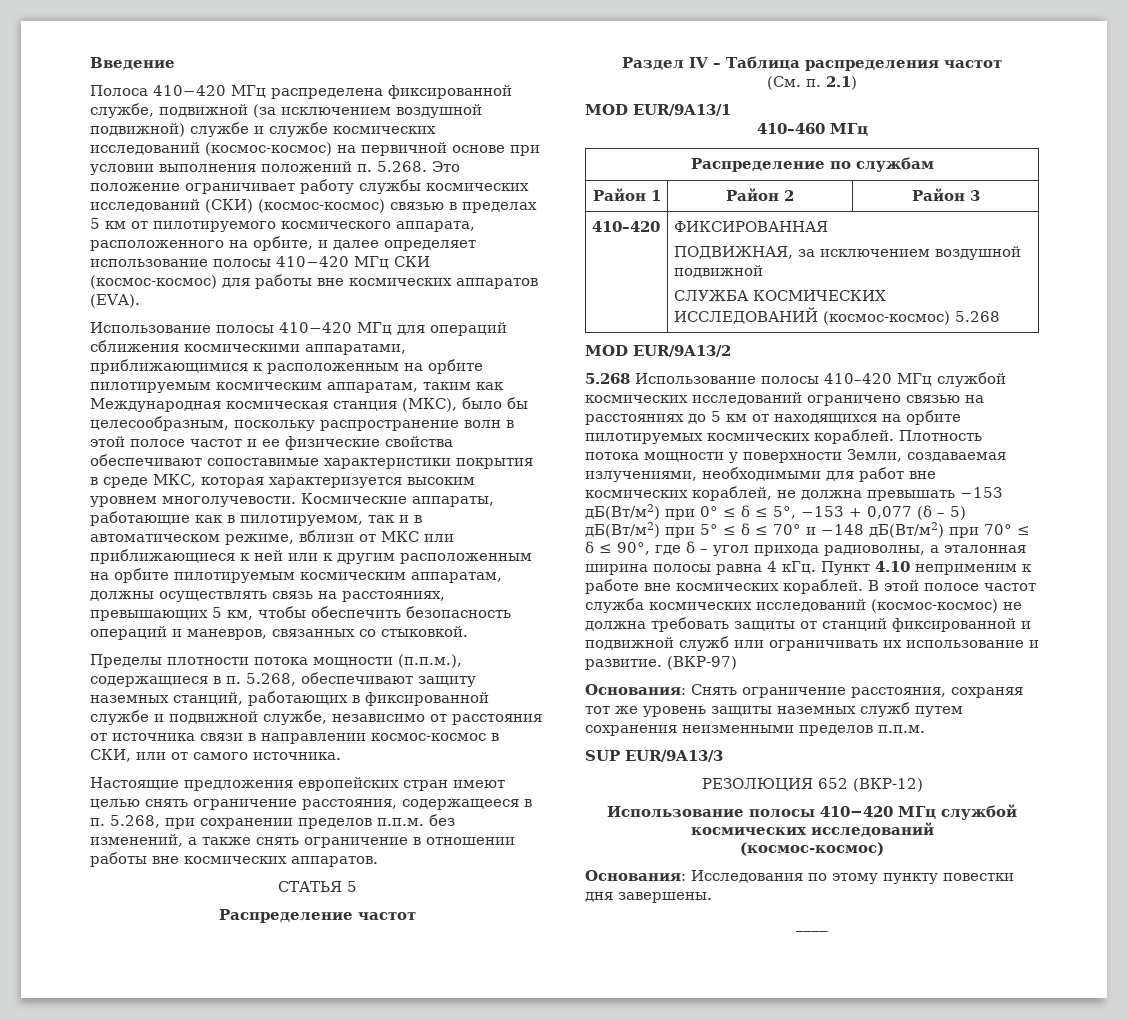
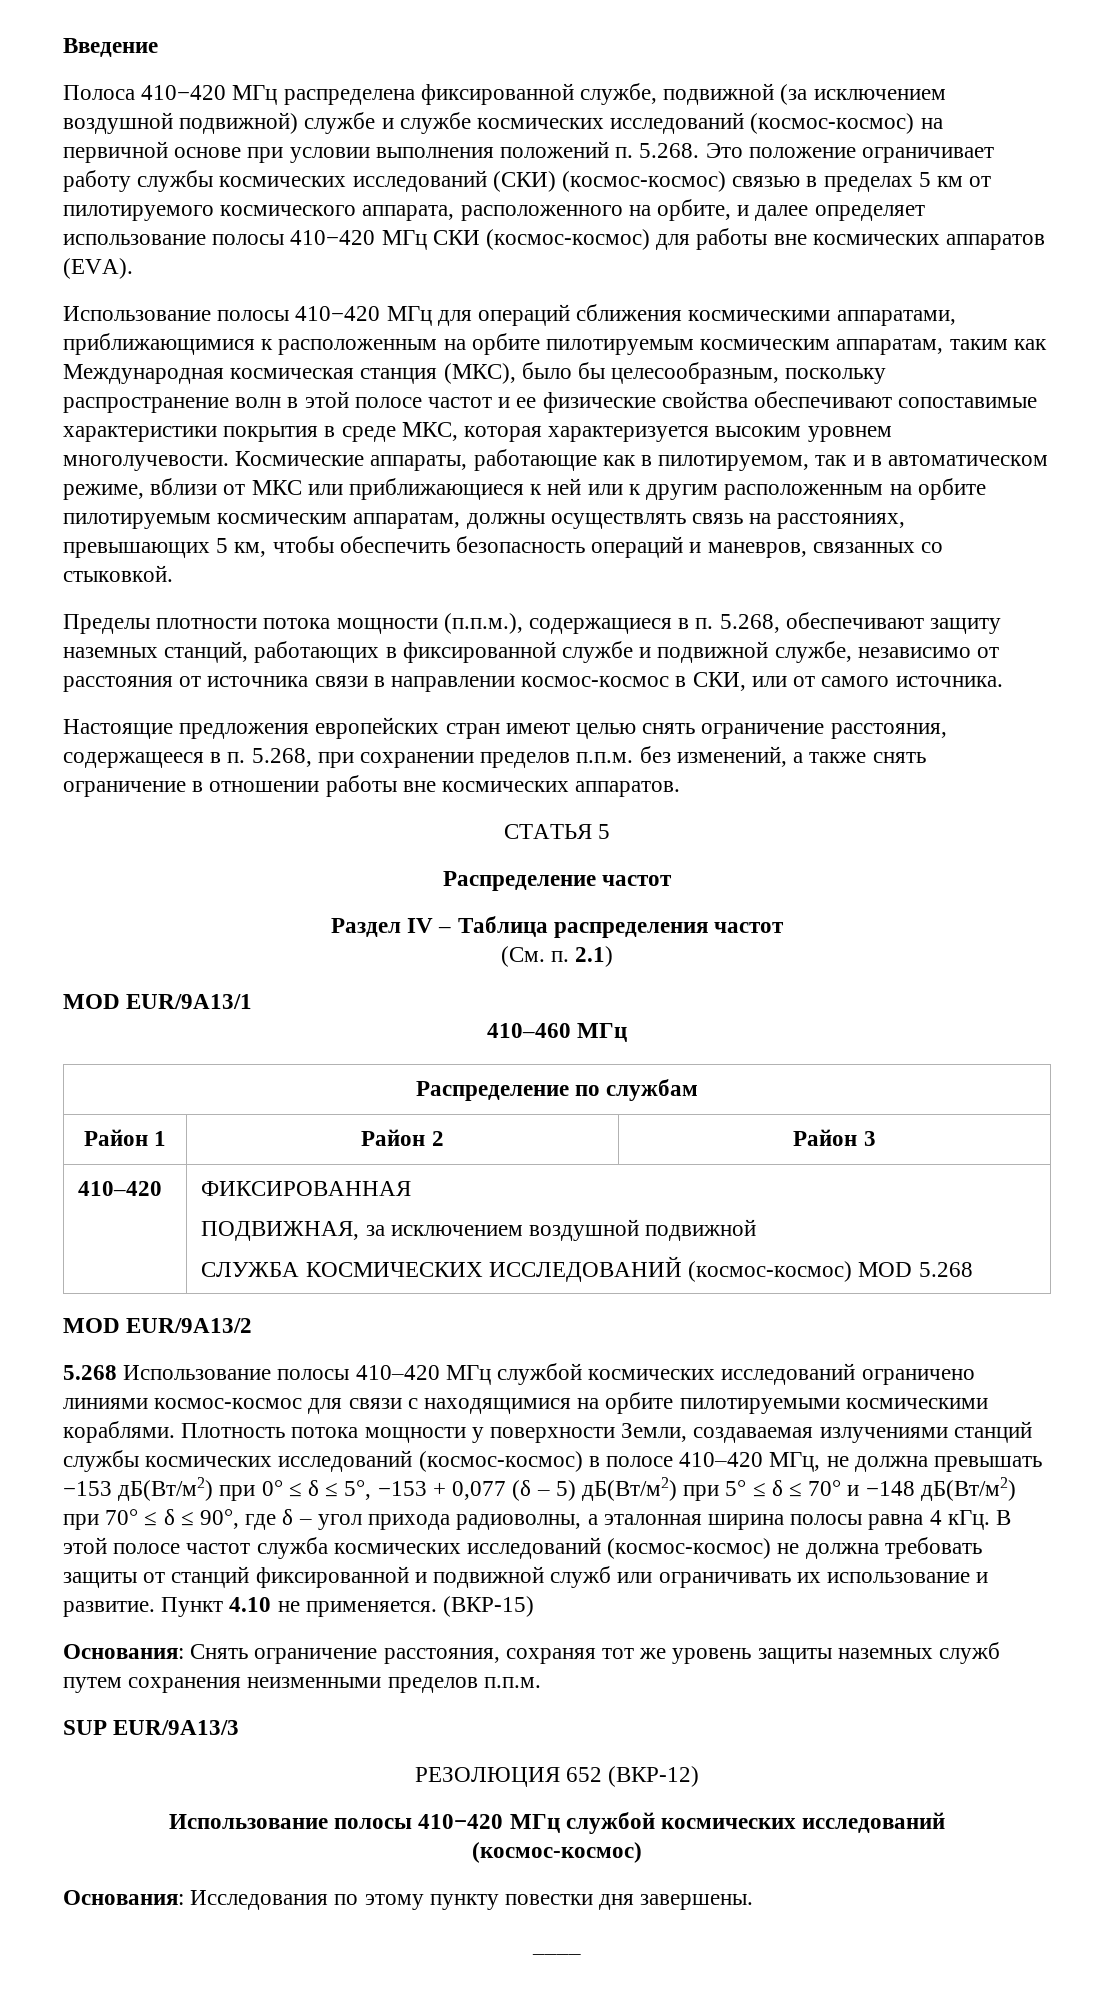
  410–420 | ФИКСИРОВАННАЯ
  ПОДВИЖНАЯ, за исключением воздушной подвижной
- СЛУЖБА КОСМИЧЕСКИХ ИССЛЕДОВАНИЙ (космос-космос) 5.268
+ СЛУЖБА КОСМИЧЕСКИХ ИССЛЕДОВАНИЙ (космос-космос) MOD 5.268
- 5.268 Использование полосы 410–420 МГц службой космических исследований ограничено связью на расстояниях до 5 км от находящихся на орбите пилотируемых космических кораблей.
+ 5.268 Использование полосы 410–420 МГц службой космических исследований ограничено линиями космос-космос для связи с находящимися на орбите пилотируемыми космическими кораблями.
- Плотность потока мощности у поверхности Земли, создаваемая излучениями, необходимыми для работ вне космических кораблей, не должна превышать −153 дБ(Вт/м2) при 0° ≤ δ ≤ 5°, −153 + 0,077 (δ – 5) дБ(Вт/м2) при 5° ≤ δ ≤ 70° и −148 дБ(Вт/м2) при 70° ≤ δ ≤ 90°, где δ – угол прихода радиоволны, а эталонная ширина полосы равна 4 кГц.
+ Плотность потока мощности у поверхности Земли, создаваемая излучениями станций службы космических исследований (космос-космос) в полосе 410–420 МГц, не должна превышать −153 дБ(Вт/м2) при 0° ≤ δ ≤ 5°, −153 + 0,077 (δ – 5) дБ(Вт/м2) при 5° ≤ δ ≤ 70° и −148 дБ(Вт/м2) при 70° ≤ δ ≤ 90°, где δ – угол прихода радиоволны, а эталонная ширина полосы равна 4 кГц.
- Пункт 4.10 неприменим к работе вне космических кораблей.
- (ВКР-97)
+ Пункт 4.10 не применяется. (ВКР-15)

